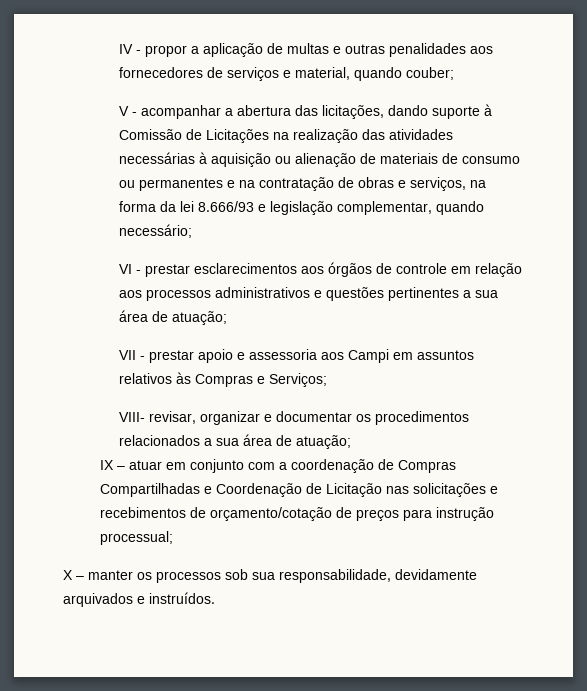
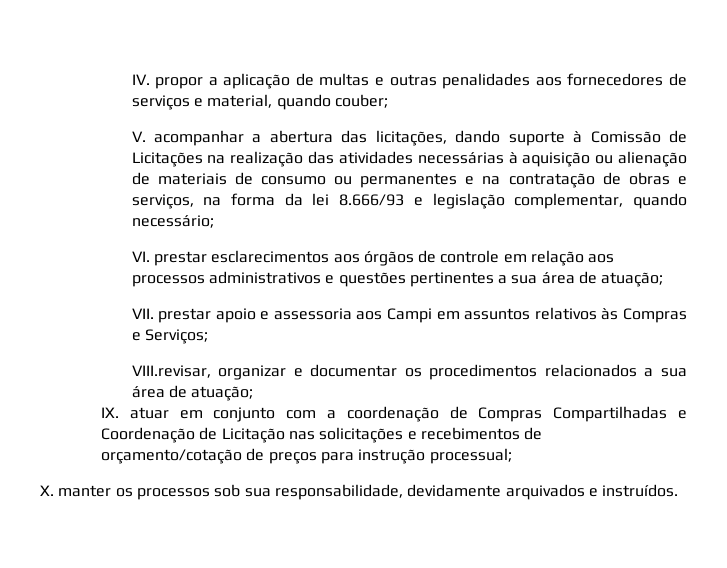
- IV - propor a aplicação de multas e outras penalidades aos fornecedores de serviços e material, quando couber;
+ IV. propor a aplicação de multas e outras penalidades aos fornecedores de serviços e material, quando couber;
- V - acompanhar a abertura das licitações, dando suporte à Comissão de Licitações na realização das atividades necessárias à aquisição ou alienação de materiais de consumo ou permanentes e na contratação de obras e serviços, na forma da lei 8.666/93 e legislação complementar, quando necessário;
+ V. acompanhar a abertura das licitações, dando suporte à Comissão de Licitações na realização das atividades necessárias à aquisição ou alienação de materiais de consumo ou permanentes e na contratação de obras e serviços, na forma da lei 8.666/93 e legislação complementar, quando necessário;
- VI - prestar esclarecimentos aos órgãos de controle em relação aos processos administrativos e questões pertinentes a sua área de atuação;
+ VI. prestar esclarecimentos aos órgãos de controle em relação aos processos administrativos e questões pertinentes a sua área de atuação;
- VII - prestar apoio e assessoria aos Campi em assuntos relativos às Compras e Serviços;
+ VII. prestar apoio e assessoria aos Campi em assuntos relativos às Compras e Serviços;
- VIII- revisar, organizar e documentar os procedimentos relacionados a sua área de atuação;
+ VIII.revisar, organizar e documentar os procedimentos relacionados a sua área de atuação;
- IX – atuar em conjunto com a coordenação de Compras Compartilhadas e Coordenação de Licitação nas solicitações e recebimentos de orçamento/cotação de preços para instrução processual;
+ IX. atuar em conjunto com a coordenação de Compras Compartilhadas e Coordenação de Licitação nas solicitações e recebimentos de orçamento/cotação de preços para instrução processual;
- X – manter os processos sob sua responsabilidade, devidamente arquivados e instruídos.
+ X. manter os processos sob sua responsabilidade, devidamente arquivados e instruídos.

